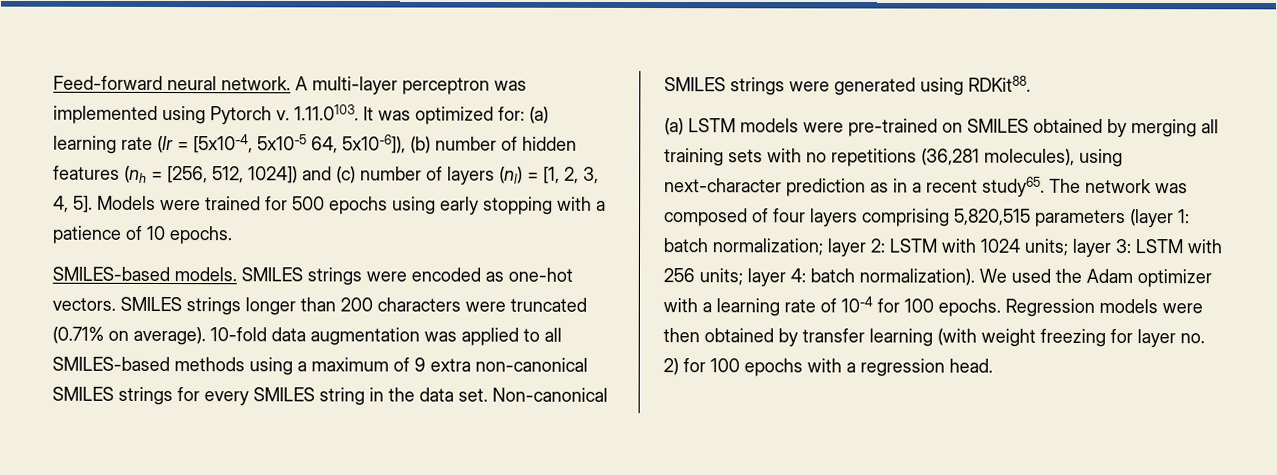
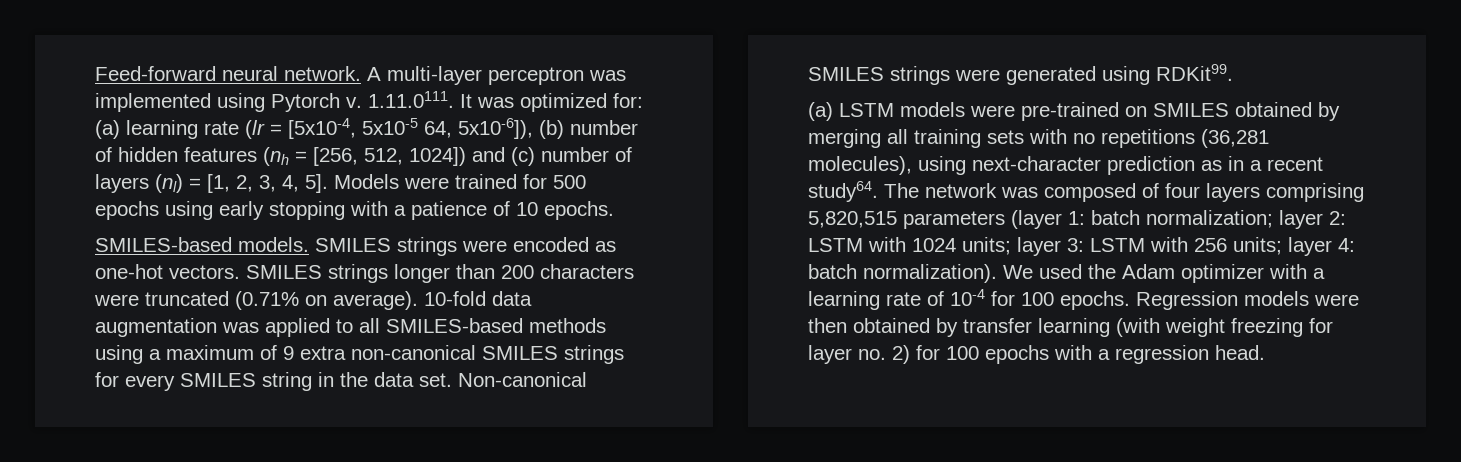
- 1.11.0103. It was optimized for: (a) learning rate (lr = [5x10-4, 5x10-5 64, 5x10-6]), (b) number of hidden features (nh = [256, 512, 1024]) and (c) number of layers (nl) = [1, 2, 3, 4, 5].
+ 1.11.0111. It was optimized for: (a) learning rate (lr = [5x10-4, 5x10-5 64, 5x10-6]), (b) number of hidden features (nh = [256, 512, 1024]) and (c) number of layers (nl) = [1, 2, 3, 4, 5].
- Non-canonical SMILES strings were generated using RDKit88.
+ Non-canonical SMILES strings were generated using RDKit99.
- (a) LSTM models were pre-trained on SMILES obtained by merging all training sets with no repetitions (36,281 molecules), using next-character prediction as in a recent study65.
+ (a) LSTM models were pre-trained on SMILES obtained by merging all training sets with no repetitions (36,281 molecules), using next-character prediction as in a recent study64.

